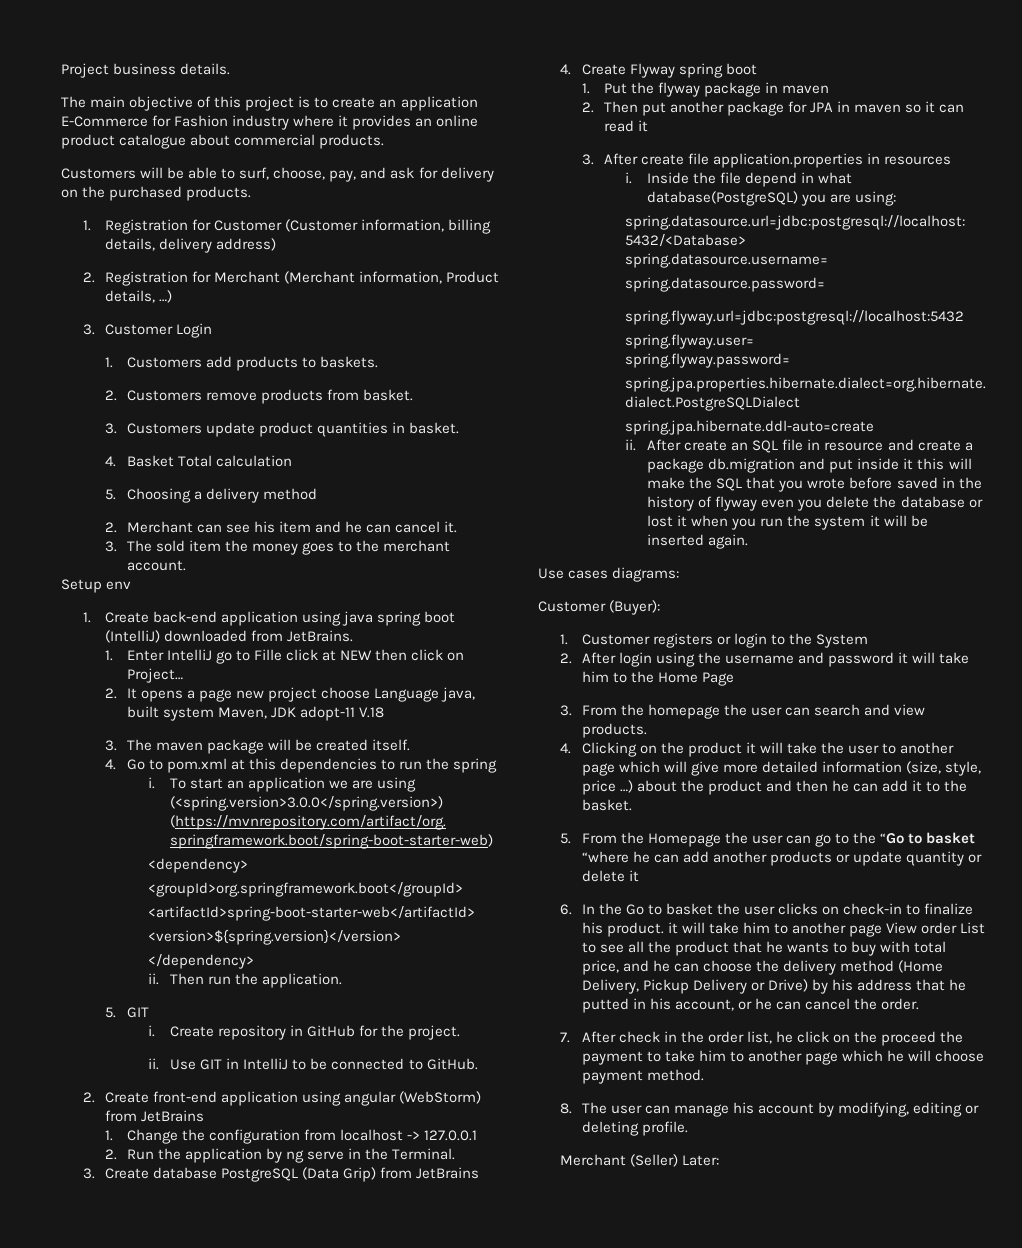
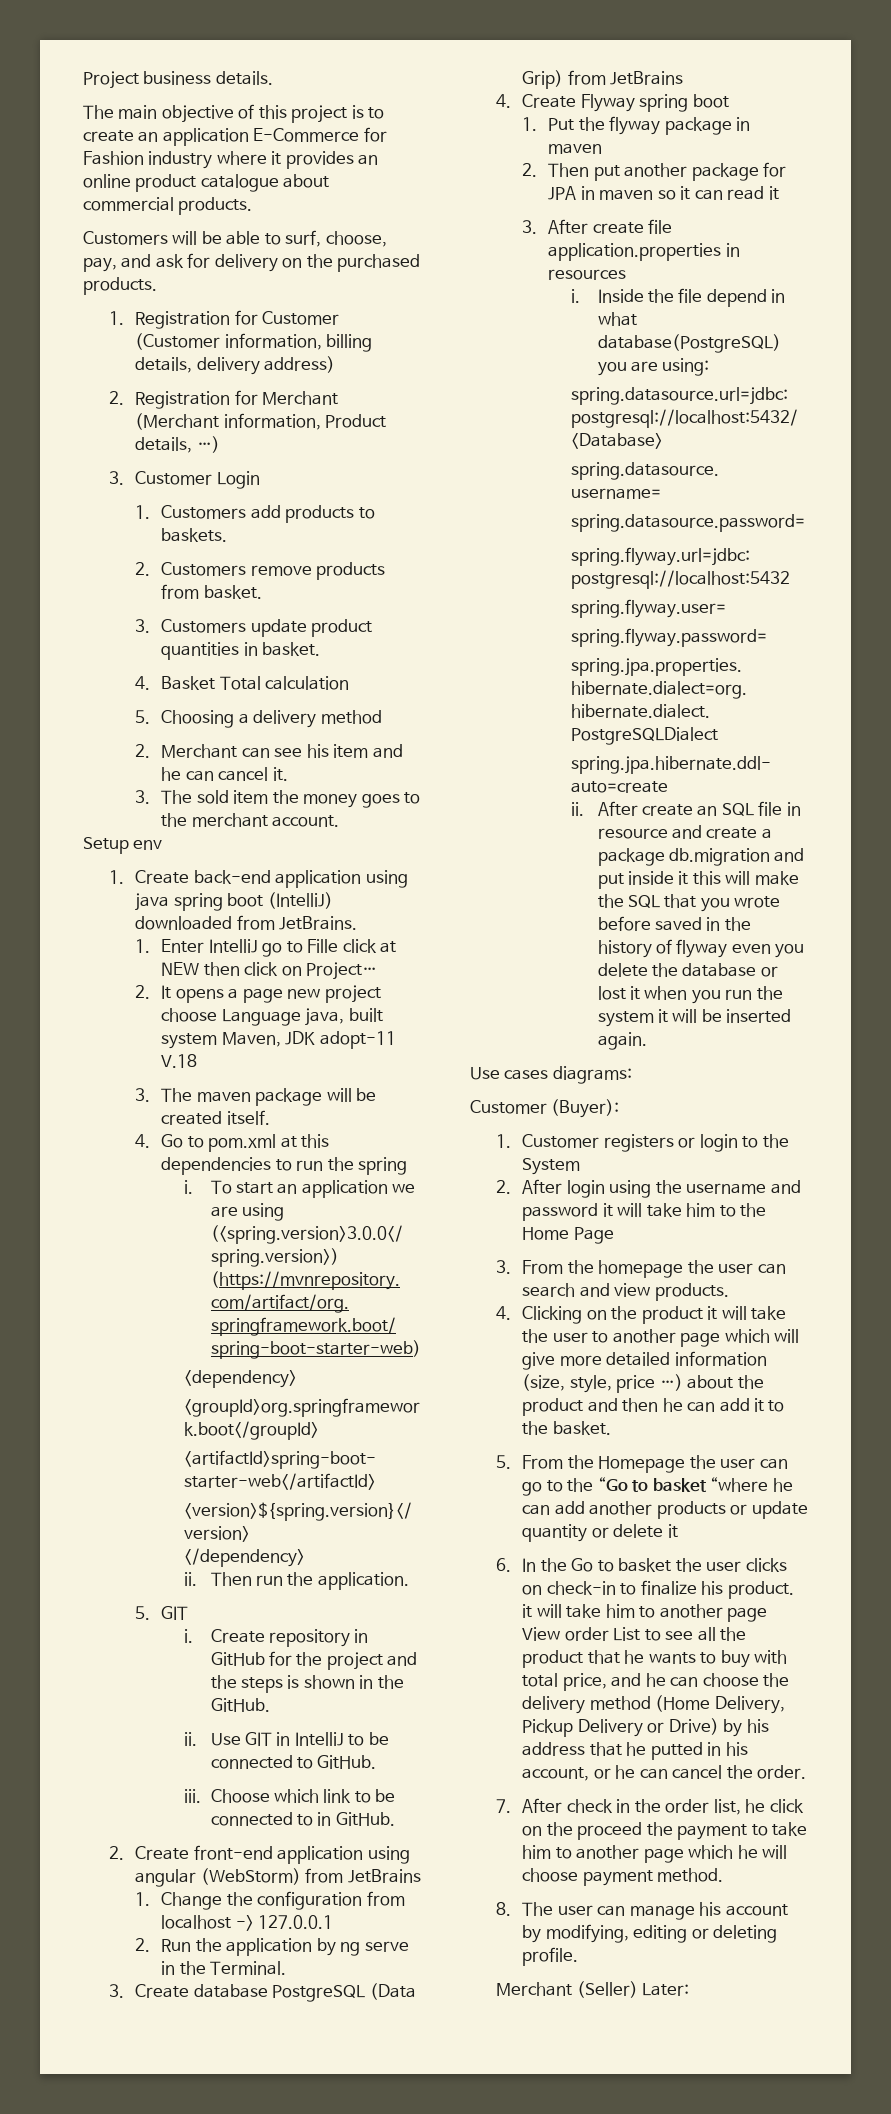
- Create repository in GitHub for the project.
+ Create repository in GitHub for the project and the steps is shown in the GitHub.
+ iii. Choose which link to be connected to in GitHub.

